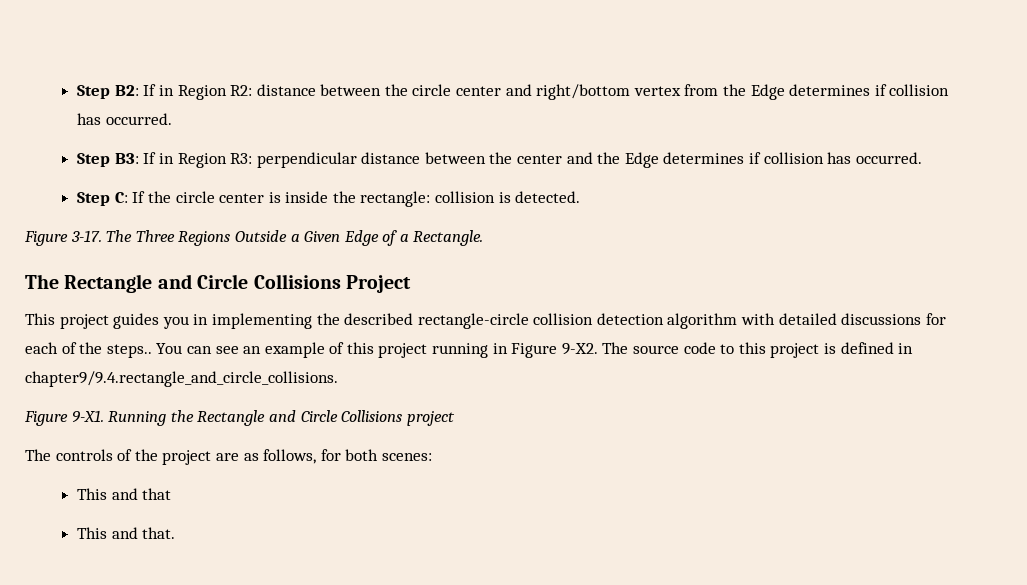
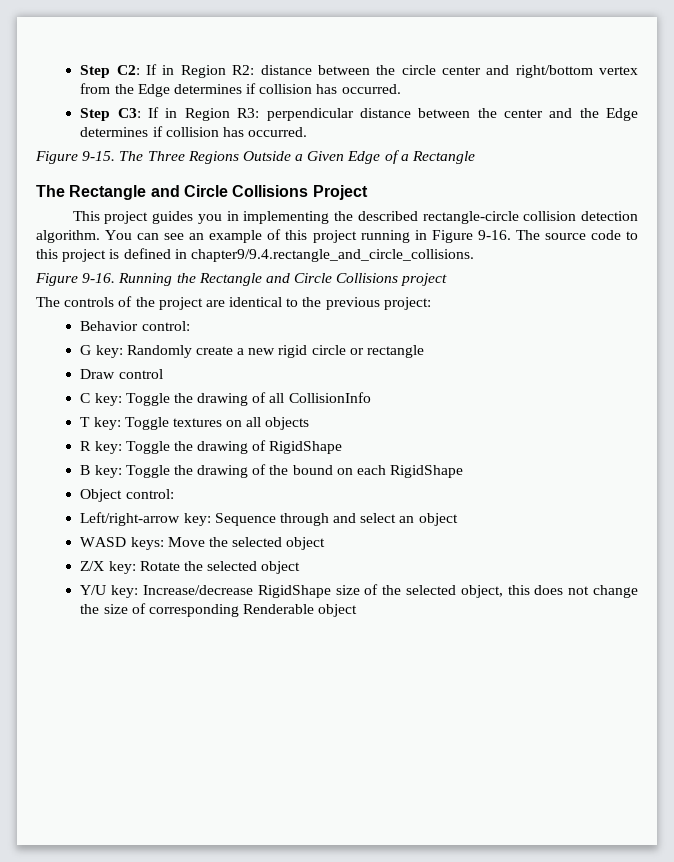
- Step B2: If in Region R2: distance between the circle center and right/bottom vertex from the Edge determines if collision has occurred.
+ Step C2: If in Region R2: distance between the circle center and right/bottom vertex from the Edge determines if collision has occurred.
- Step B3: If in Region R3: perpendicular distance between the center and the Edge determines if collision has occurred.
+ Step C3: If in Region R3: perpendicular distance between the center and the Edge determines if collision has occurred.
- Step C: If the circle center is inside the rectangle: collision is detected.
- Figure 3-17.
+ Figure 9-15.
- The Three Regions Outside a Given Edge of a Rectangle.
+ The Three Regions Outside a Given Edge of a Rectangle
- This project guides you in implementing the described rectangle-circle collision detection algorithm with detailed discussions for each of the steps..
+ This project guides you in implementing the described rectangle-circle collision detection algorithm.
- You can see an example of this project running in Figure 9-X2.
+ You can see an example of this project running in Figure 9-16.
  The source code to this project is defined in chapter9/9.4.rectangle_and_circle_collisions.
- Figure 9-X1.
+ Figure 9-16.
- The controls of the project are as follows, for both scenes:
- This and that
- This and that.
+ The controls of the project are identical to the previous project:
+ Behavior control:
+ G key: Randomly create a new rigid circle or rectangle
+ Draw control
+ C key: Toggle the drawing of all CollisionInfo
+ T key: Toggle textures on all objects
+ R key: Toggle the drawing of RigidShape
+ B key: Toggle the drawing of the bound on each RigidShape
+ Object control:
+ Left/right-arrow key: Sequence through and select an object
+ WASD keys: Move the selected object
+ Z/X key: Rotate the selected object
+ Y/U key: Increase/decrease RigidShape size of the selected object, this does not change the size of corresponding Renderable object

